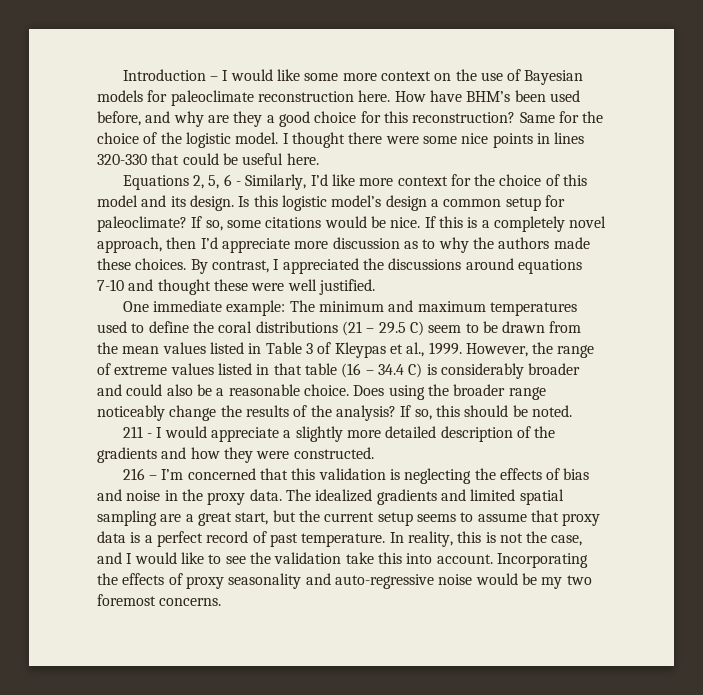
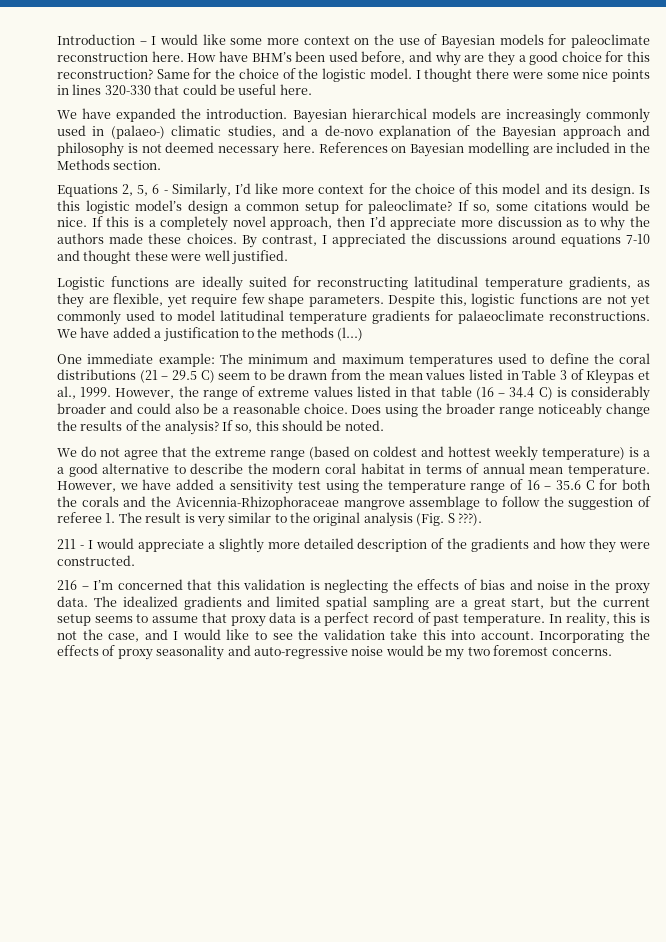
+ We have expanded the introduction. Bayesian hierarchical models are increasingly commonly used in (palaeo-) climatic studies, and a de-novo explanation of the Bayesian approach and philosophy is not deemed necessary here. References on Bayesian modelling are included in the Methods section.
+ Logistic functions are ideally suited for reconstructing latitudinal temperature gradients, as they are flexible, yet require few shape parameters. Despite this, logistic functions are not yet commonly used to model latitudinal temperature gradients for palaeoclimate reconstructions. We have added a justification to the methods (l...)
+ We do not agree that the extreme range (based on coldest and hottest weekly temperature) is a a good alternative to describe the modern coral habitat in terms of annual mean temperature. However, we have added a sensitivity test using the temperature range of 16 – 35.6 C for both the corals and the Avicennia-Rhizophoraceae mangrove assemblage to follow the suggestion of referee 1. The result is very similar to the original analysis (Fig. S ???).

